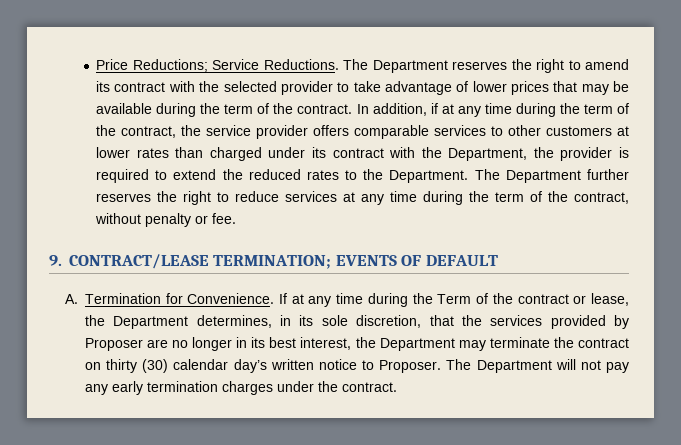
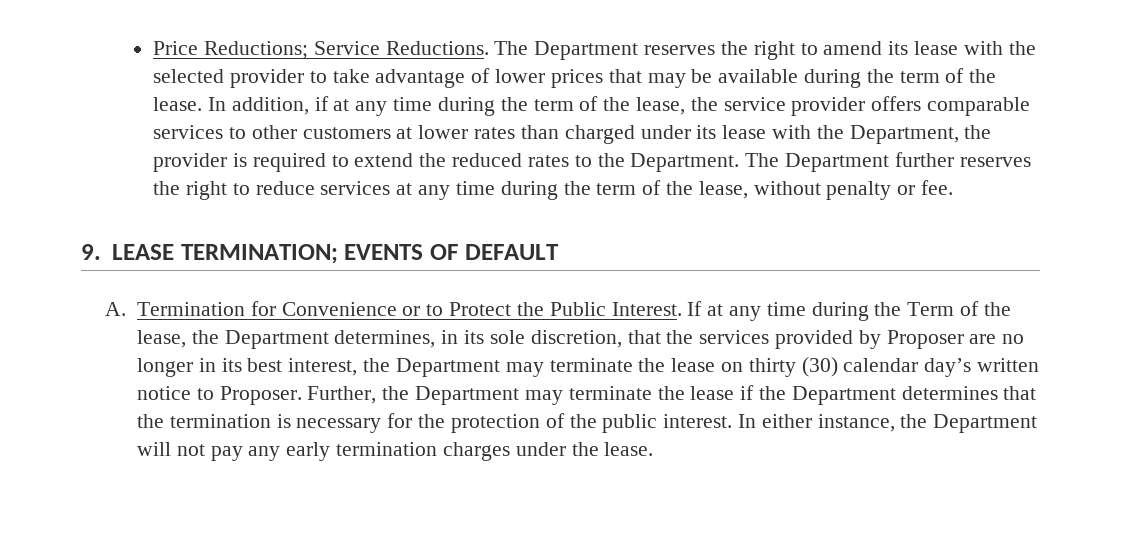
- The Department reserves the right to amend its contract with the selected provider to take advantage of lower prices that may be available during the term of the contract.
+ The Department reserves the right to amend its lease with the selected provider to take advantage of lower prices that may be available during the term of the lease.
- In addition, if at any time during the term of the contract, the service provider offers comparable services to other customers at lower rates than charged under its contract with the Department, the provider is required to extend the reduced rates to the Department.
+ In addition, if at any time during the term of the lease, the service provider offers comparable services to other customers at lower rates than charged under its lease with the Department, the provider is required to extend the reduced rates to the Department.
- The Department further reserves the right to reduce services at any time during the term of the contract, without penalty or fee.
+ The Department further reserves the right to reduce services at any time during the term of the lease, without penalty or fee.
- 9. CONTRACT/LEASE TERMINATION; EVENTS OF DEFAULT
+ 9. LEASE TERMINATION; EVENTS OF DEFAULT
- A. Termination for Convenience.
+ A. Termination for Convenience or to Protect the Public Interest.
- If at any time during the Term of the contract or lease, the Department determines, in its sole discretion, that the services provided by Proposer are no longer in its best interest, the Department may terminate the contract on thirty (30) calendar day’s written notice to Proposer.
+ If at any time during the Term of the lease, the Department determines, in its sole discretion, that the services provided by Proposer are no longer in its best interest, the Department may terminate the lease on thirty (30) calendar day’s written notice to Proposer.
- The Department will not pay any early termination charges under the contract.
+ Further, the Department may terminate the lease if the Department determines that the termination is necessary for the protection of the public interest. In either instance, the Department will not pay any early termination charges under the lease.

